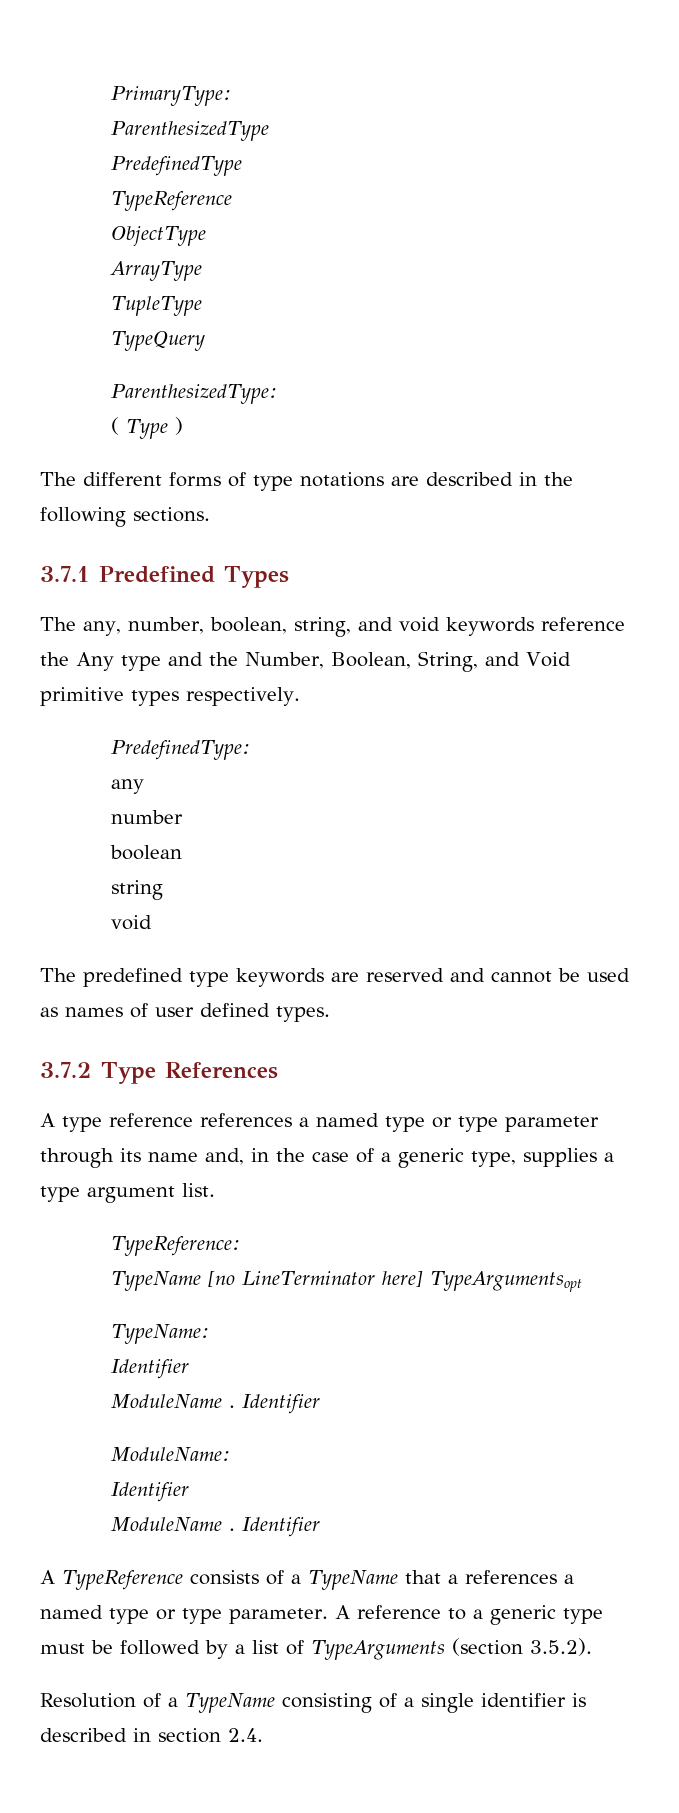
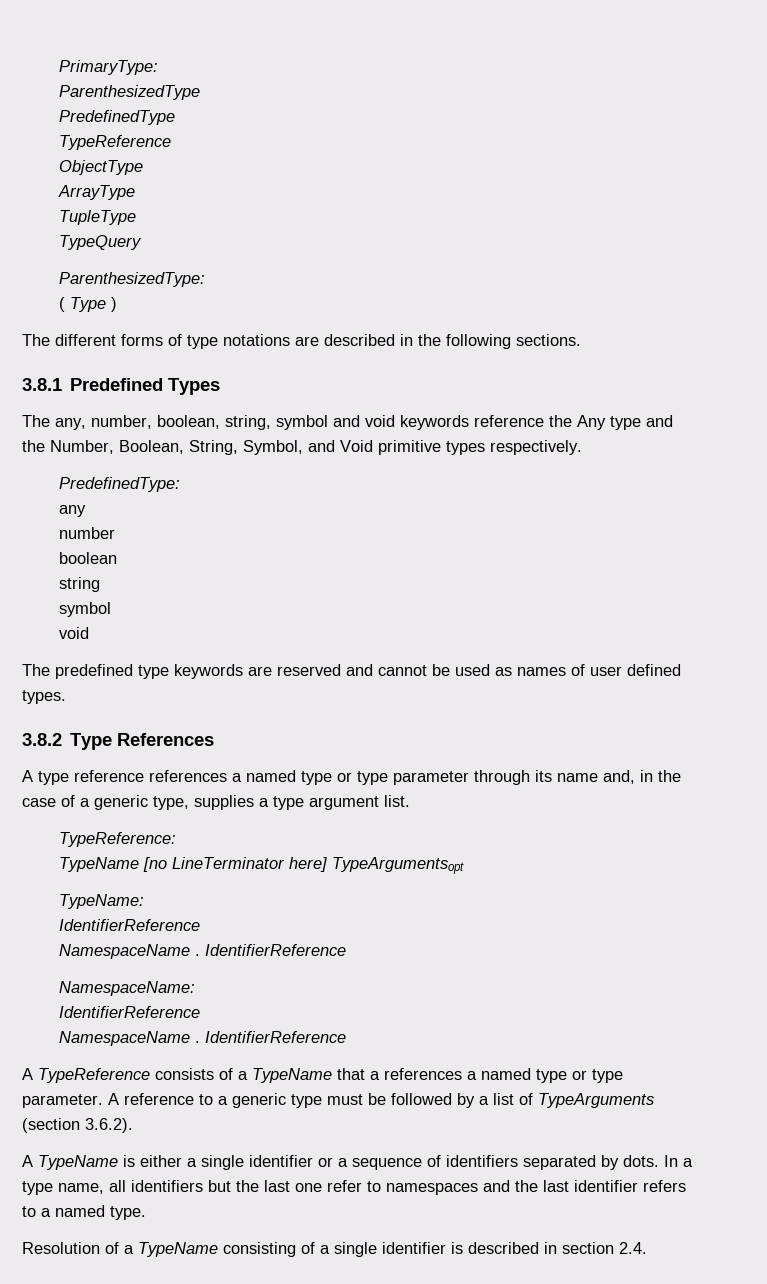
- 3.7.1 Predefined Types
+ 3.8.1 Predefined Types
- The any, number, boolean, string, and void keywords reference the Any type and the Number, Boolean, String, and Void primitive types respectively.
+ The any, number, boolean, string, symbol and void keywords reference the Any type and the Number, Boolean, String, Symbol, and Void primitive types respectively.
  string
+ symbol
- 3.7.2 Type References
+ 3.8.2 Type References
  TypeName:
- Identifier
- ModuleName . Identifier
- ModuleName:
- Identifier
- ModuleName . Identifier
+ IdentifierReference
+ NamespaceName . IdentifierReference
+ NamespaceName:
+ IdentifierReference
+ NamespaceName . IdentifierReference
- A reference to a generic type must be followed by a list of TypeArguments (section 3.5.2).
+ A reference to a generic type must be followed by a list of TypeArguments (section 3.6.2).
+ A TypeName is either a single identifier or a sequence of identifiers separated by dots. In a type name, all identifiers but the last one refer to namespaces and the last identifier refers to a named type.

